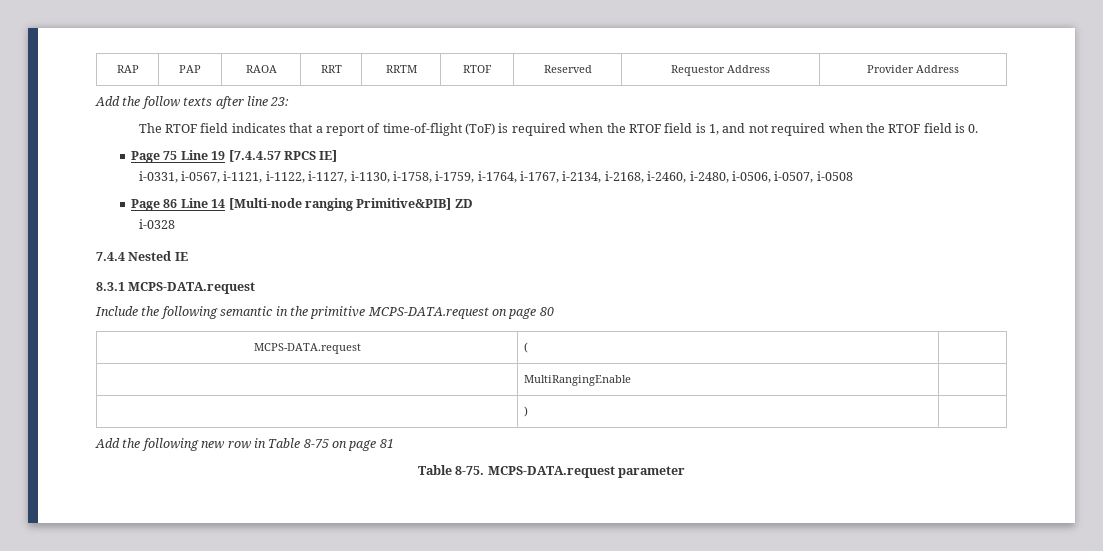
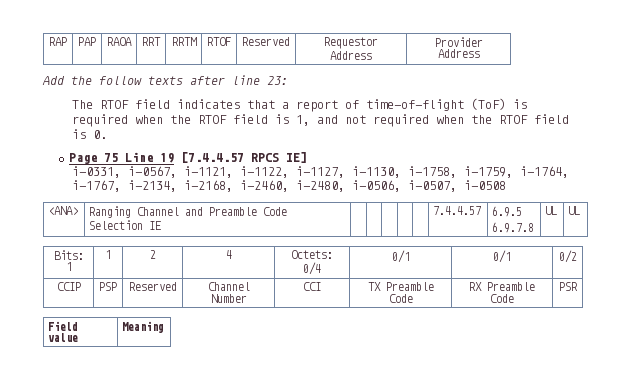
- Page 86 Line 14 [Multi-node ranging Primitive&PIB] ZD
- i-0328
- 7.4.4 Nested IE
- 8.3.1 MCPS-DATA.request
- Include the following semantic in the primitive MCPS-DATA.request on page 80
- MCPS-DATA.request | ( |
- | MultiRangingEnable |
- | ) |
- Add the following new row in Table 8-75 on page 81
- Table 8-75. MCPS-DATA.request parameter
+ <ANA> | Ranging Channel and Preamble Code Selection IE | | | | | | 7.4.4.57 | 6.9.5
+ 6.9.7.8 | UL | UL
+ Bits: 1 | 1 | 2 | 4 | Octets: 0/4 | 0/1 | 0/1 | 0/2
+ CCIP | PSP | Reserved | Channel Number | CCI | TX Preamble Code | RX Preamble Code | PSR
+ Field value | Meaning

